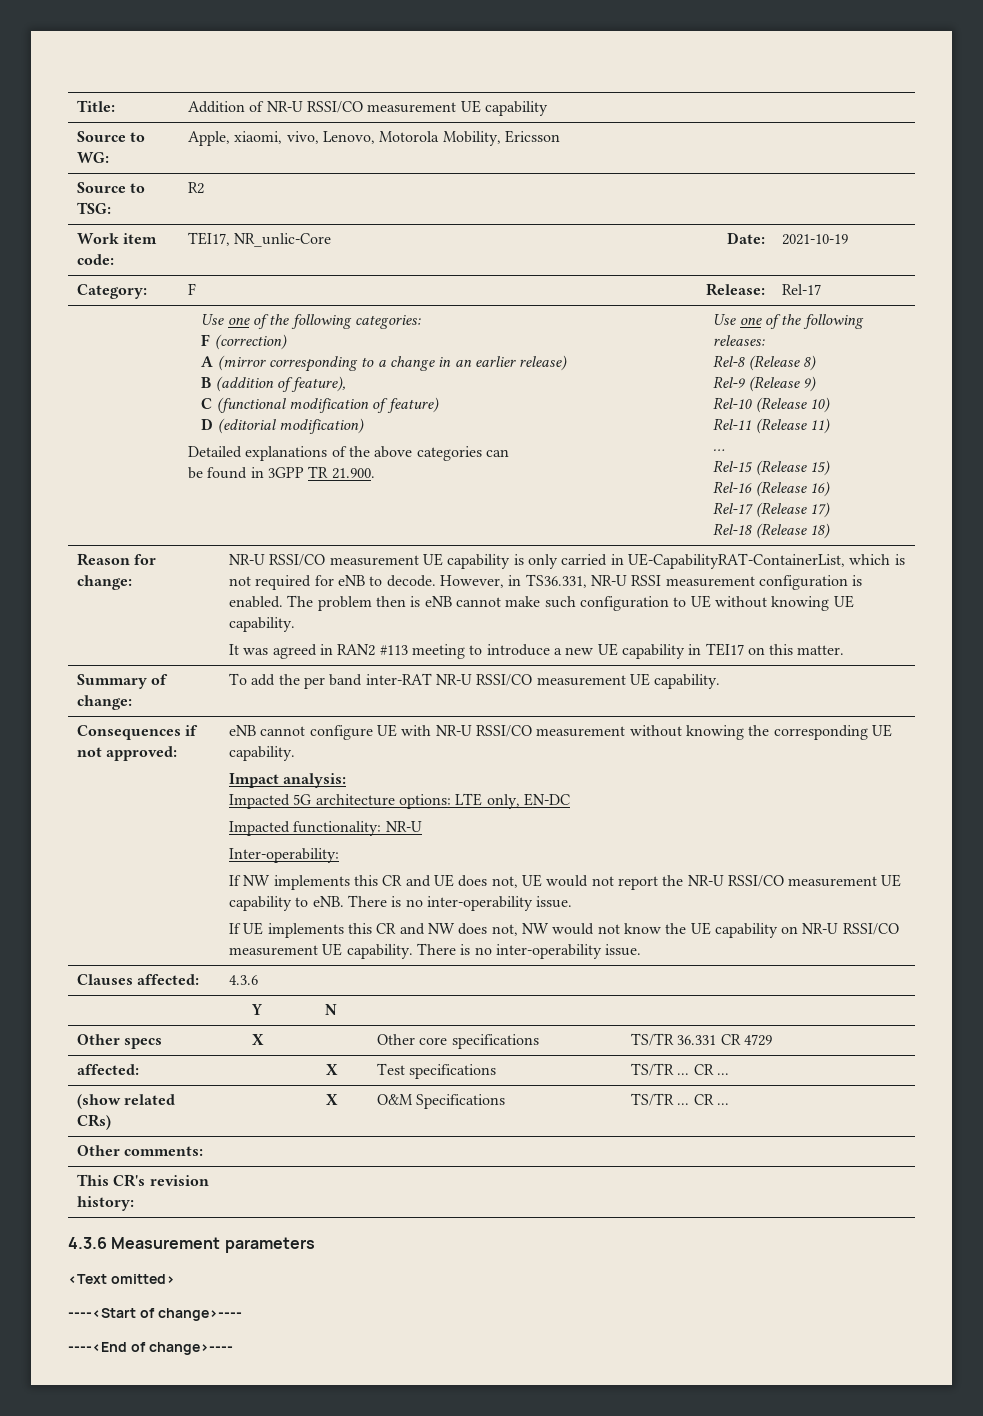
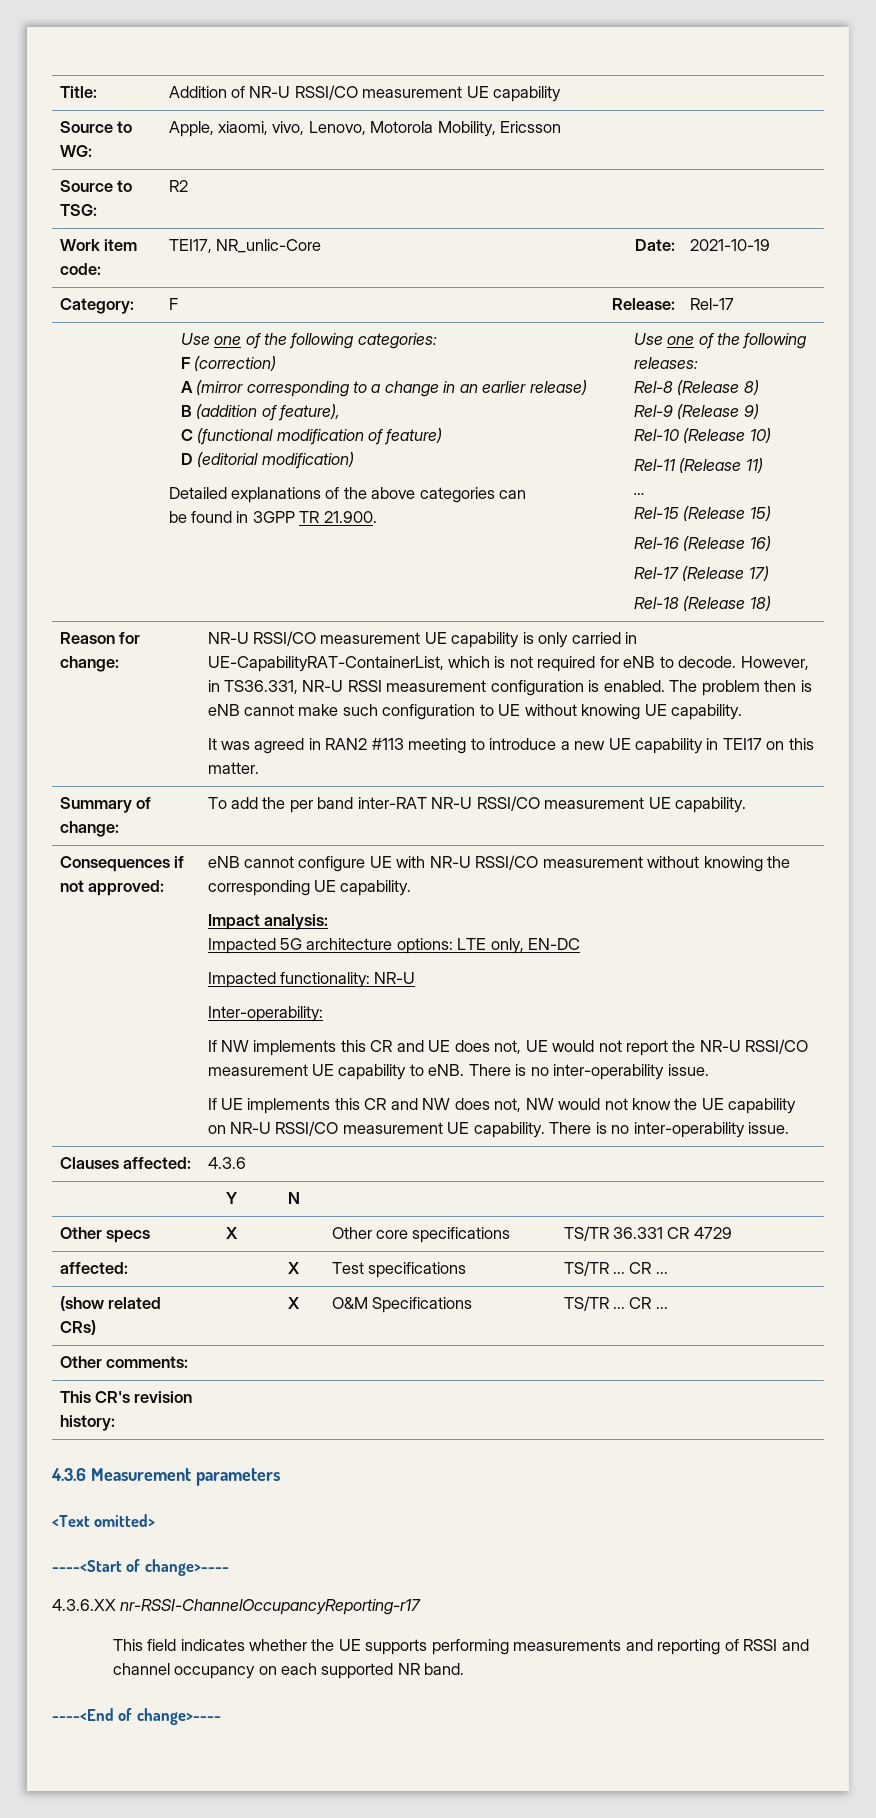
+ 4.3.6.XX nr-RSSI-ChannelOccupancyReporting-r17
+ This field indicates whether the UE supports performing measurements and reporting of RSSI and channel occupancy on each supported NR band.

